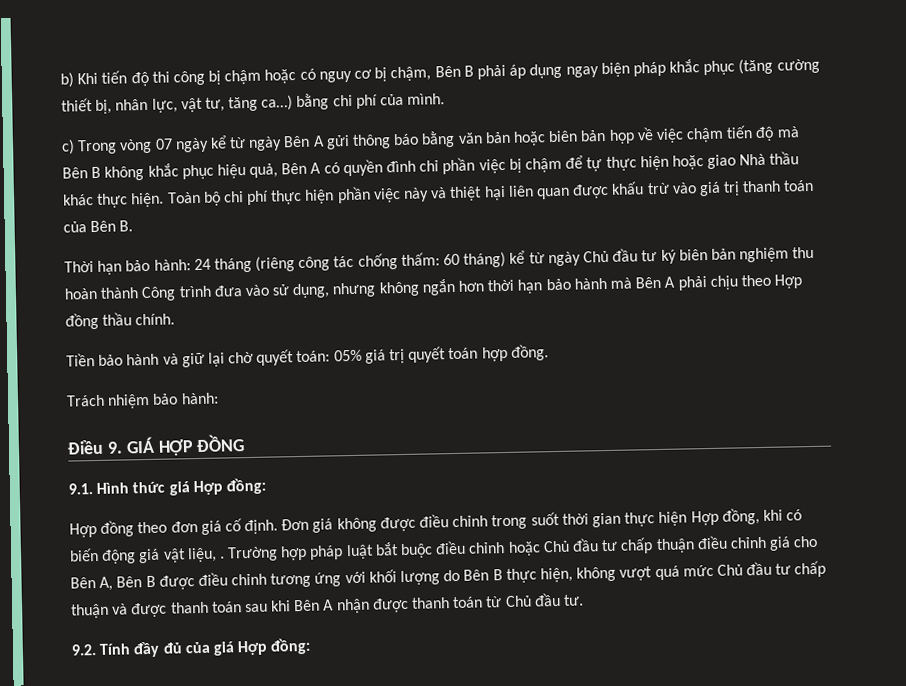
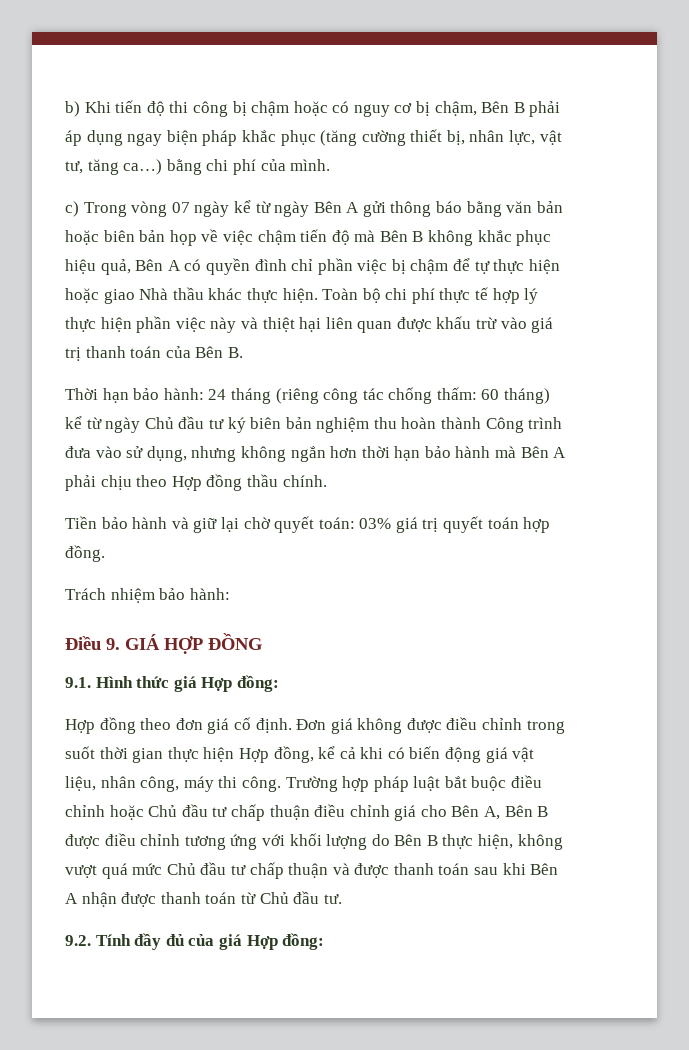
- Toàn bộ chi phí thực hiện phần việc này và thiệt hại liên quan được khấu trừ vào giá trị thanh toán của Bên B.
+ Toàn bộ chi phí thực tế hợp lý thực hiện phần việc này và thiệt hại liên quan được khấu trừ vào giá trị thanh toán của Bên B.
- Tiền bảo hành và giữ lại chờ quyết toán: 05% giá trị quyết toán hợp đồng.
+ Tiền bảo hành và giữ lại chờ quyết toán: 03% giá trị quyết toán hợp đồng.
- Đơn giá không được điều chỉnh trong suốt thời gian thực hiện Hợp đồng, khi có biến động giá vật liệu, .
+ Đơn giá không được điều chỉnh trong suốt thời gian thực hiện Hợp đồng, kể cả khi có biến động giá vật liệu, nhân công, máy thi công.

